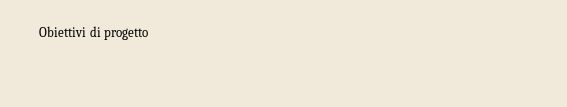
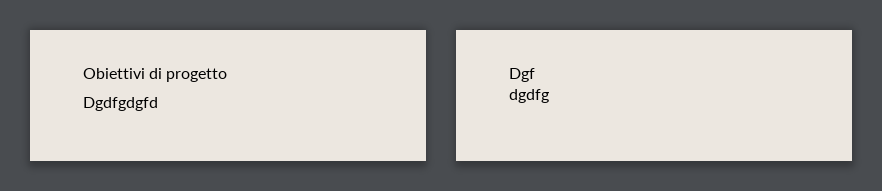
+ Dgdfgdgfd
+ Dgf
+ dgdfg

